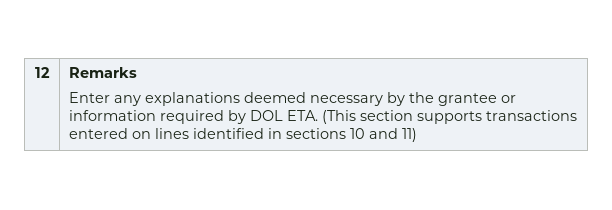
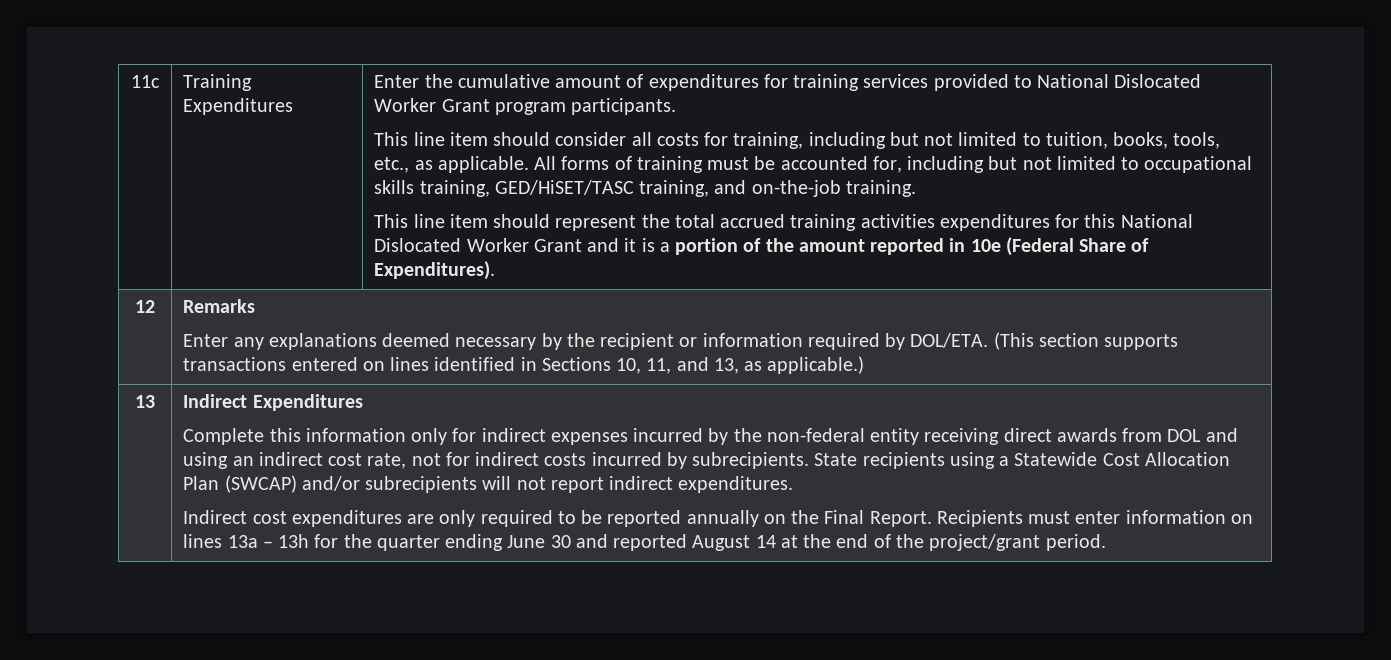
+ 11c | Training Expenditures | Enter the cumulative amount of expenditures for training services provided to National Dislocated Worker Grant program participants.
+ This line item should consider all costs for training, including but not limited to tuition, books, tools, etc., as applicable. All forms of training must be accounted for, including but not limited to occupational skills training, GED/HiSET/TASC training, and on-the-job training.
+ This line item should represent the total accrued training activities expenditures for this National Dislocated Worker Grant and it is a portion of the amount reported in 10e (Federal Share of Expenditures).
  12 | Remarks
- Enter any explanations deemed necessary by the grantee or information required by DOL ETA. (This section supports transactions entered on lines identified in sections 10 and 11)
+ Enter any explanations deemed necessary by the recipient or information required by DOL/ETA. (This section supports transactions entered on lines identified in Sections 10, 11, and 13, as applicable.)
+ 13 | Indirect Expenditures
+ Complete this information only for indirect expenses incurred by the non-federal entity receiving direct awards from DOL and using an indirect cost rate, not for indirect costs incurred by subrecipients. State recipients using a Statewide Cost Allocation Plan (SWCAP) and/or subrecipients will not report indirect expenditures.
+ Indirect cost expenditures are only required to be reported annually on the Final Report. Recipients must enter information on lines 13a – 13h for the quarter ending June 30 and reported August 14 at the end of the project/grant period.

